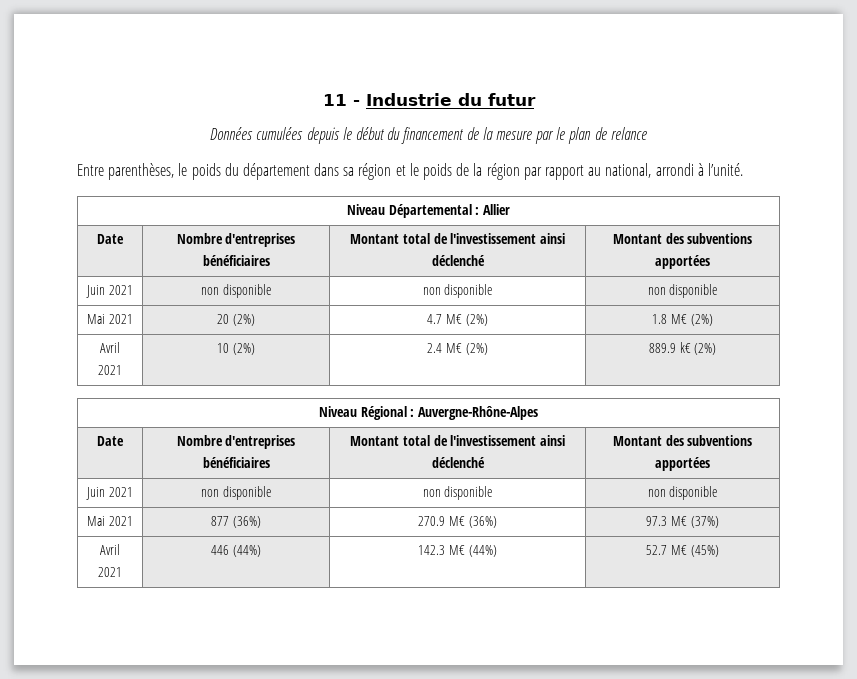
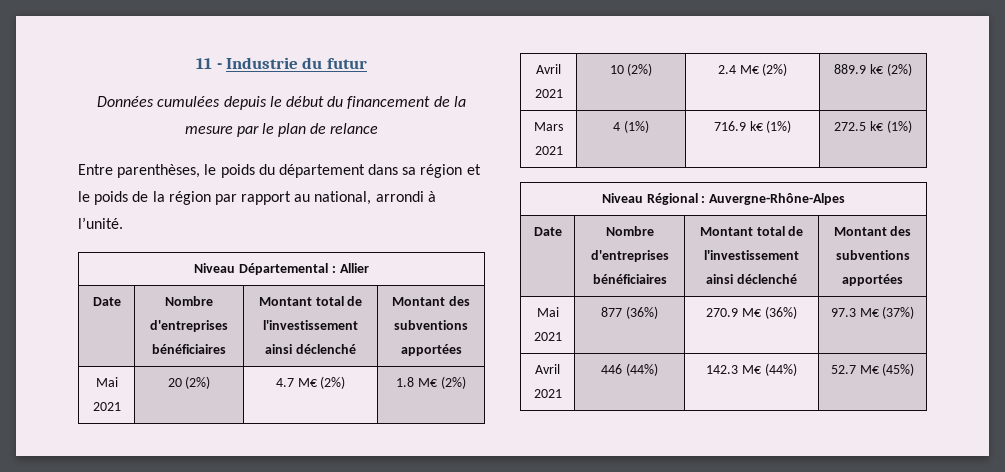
  Niveau Départemental : Allier
  Date | Nombre d'entreprises bénéficiaires | Montant total de l'investissement ainsi déclenché | Montant des subventions apportées
- Juin 2021 | non disponible | non disponible | non disponible
+ Mars 2021 | 4 (1%) | 716.9 k€ (1%) | 272.5 k€ (1%)
  Niveau Régional : Auvergne-Rhône-Alpes
  Date | Nombre d'entreprises bénéficiaires | Montant total de l'investissement ainsi déclenché | Montant des subventions apportées
- Juin 2021 | non disponible | non disponible | non disponible

